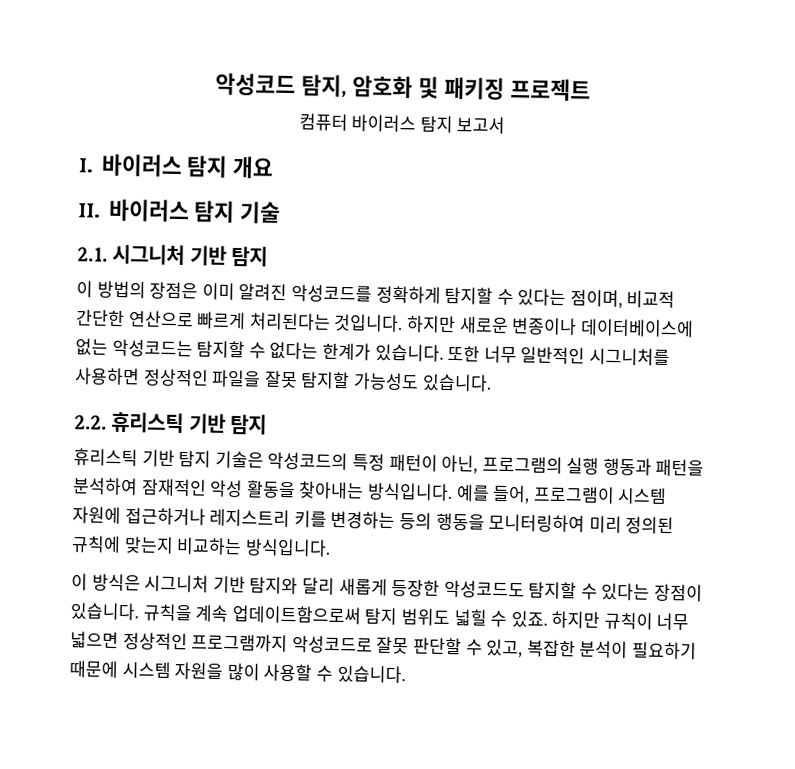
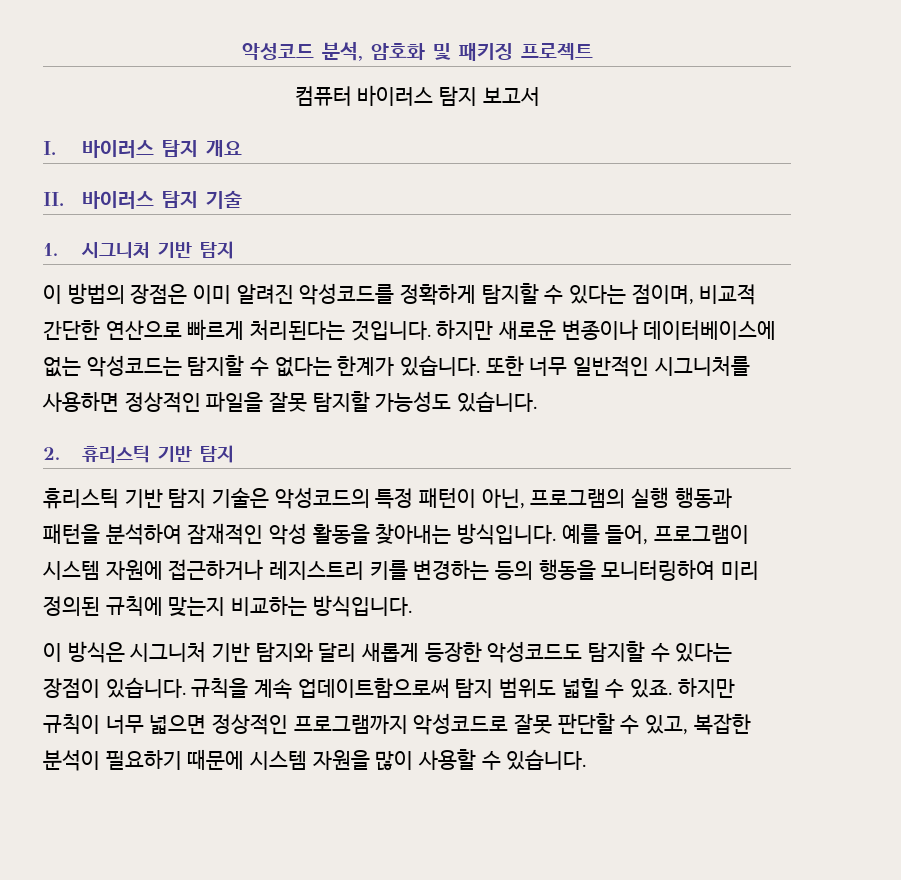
- 악성코드 탐지, 암호화 및 패키징 프로젝트
+ 악성코드 분석, 암호화 및 패키징 프로젝트
- 2.1. 시그니처 기반 탐지
+ 1. 시그니처 기반 탐지
- 2.2. 휴리스틱 기반 탐지
+ 2. 휴리스틱 기반 탐지

